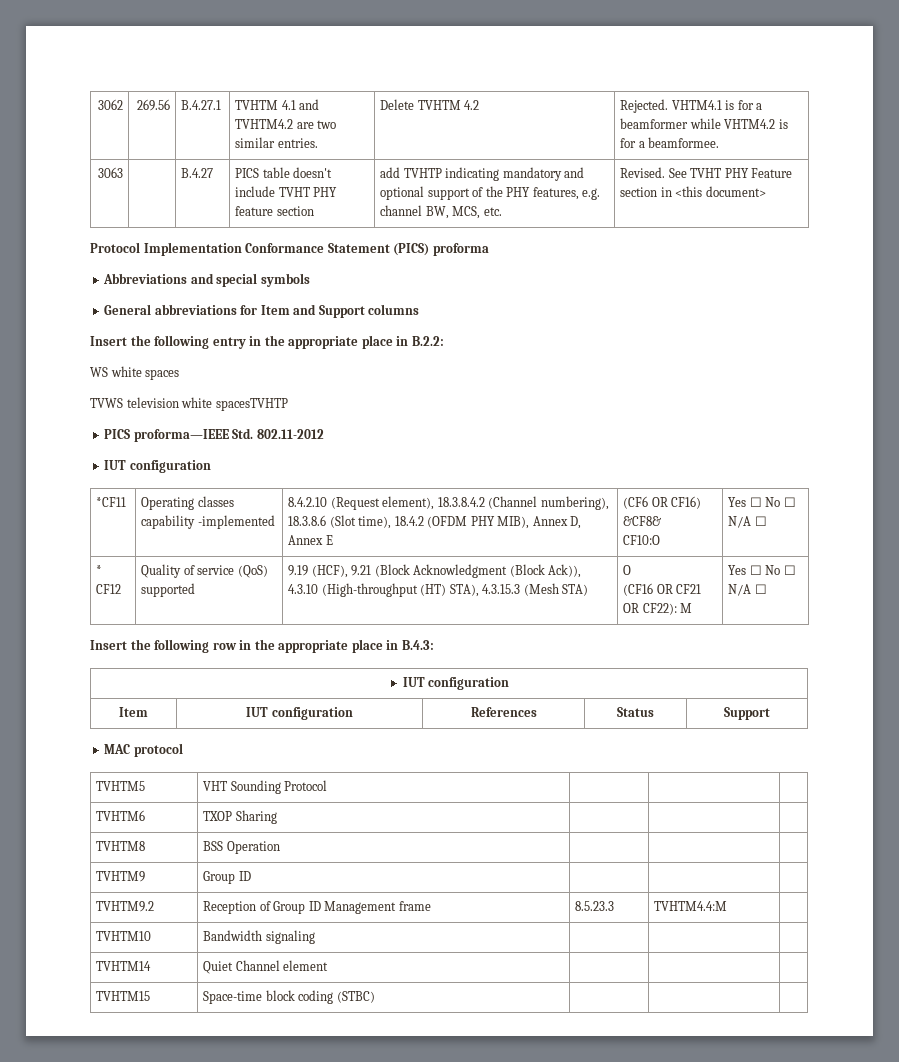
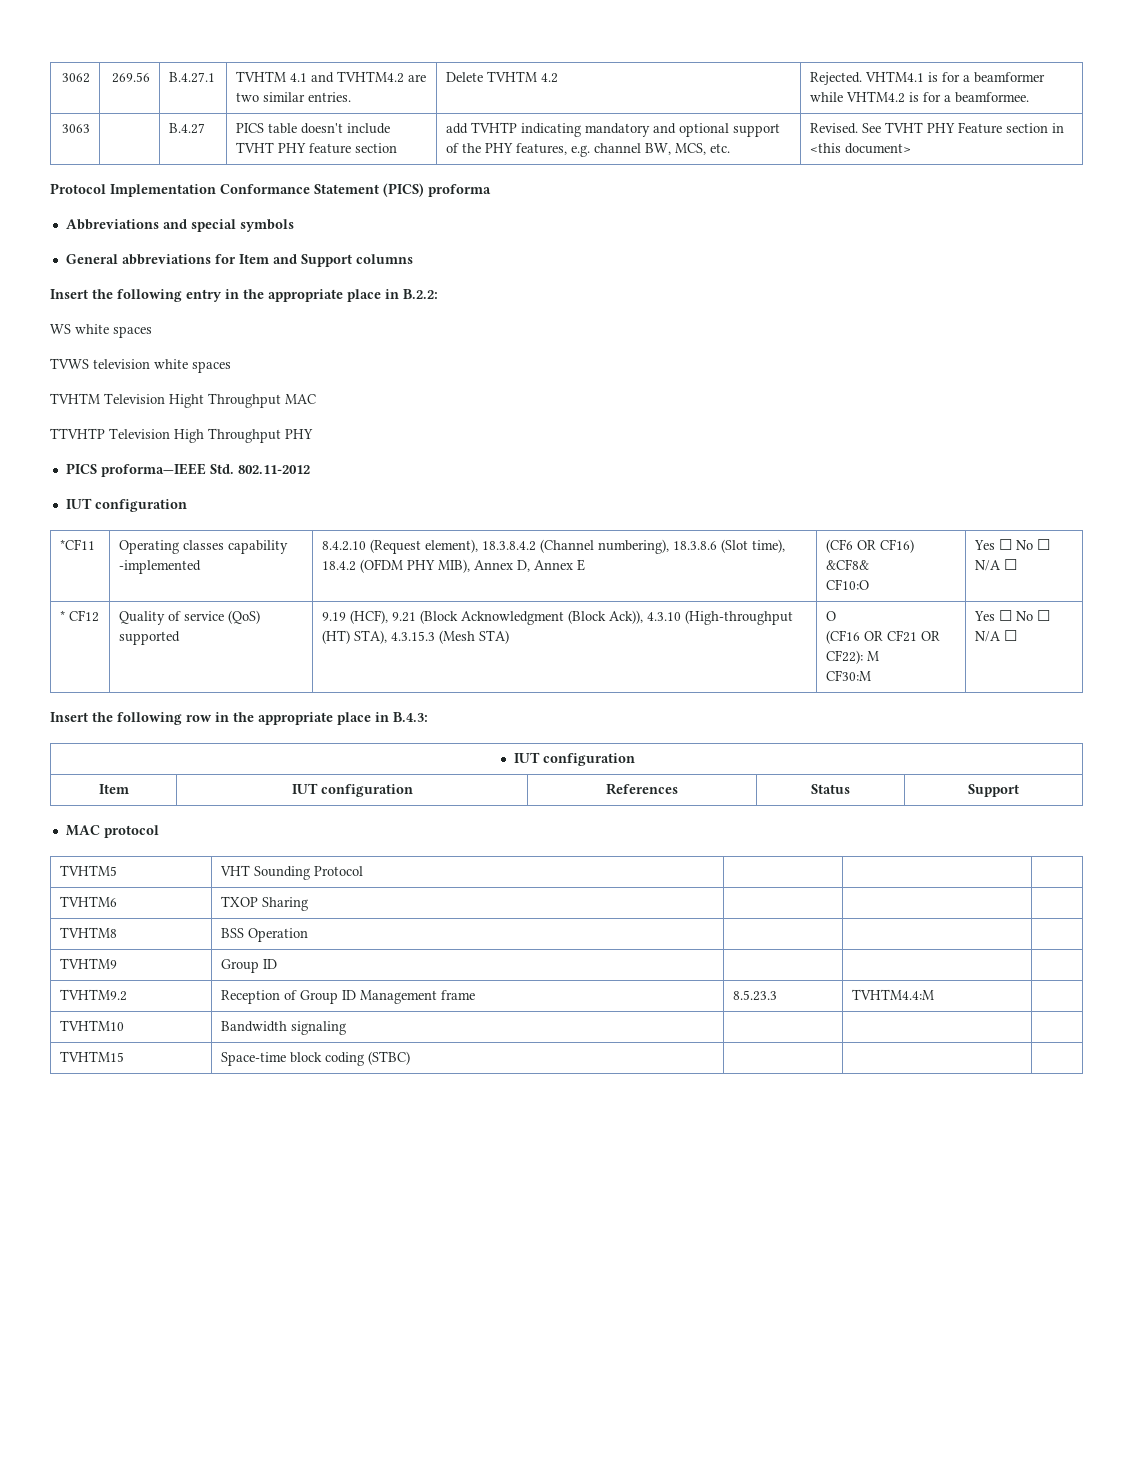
- TVWS television white spacesTVHTP
+ TVWS television white spaces
+ TVHTM Television Hight Throughput MAC
+ TTVHTP Television High Throughput PHY
  * CF12 | Quality of service (QoS) supported | 9.19 (HCF), 9.21 (Block Acknowledgment (Block Ack)), 4.3.10 (High-throughput (HT) STA), 4.3.15.3 (Mesh STA) | O
- (CF16 OR CF21 OR CF22): M | Yes ☐ No ☐ N/A ☐
+ (CF16 OR CF21 OR CF22): M
+ CF30:M | Yes ☐ No ☐ N/A ☐
- TVHTM14 | Quiet Channel element | | |

